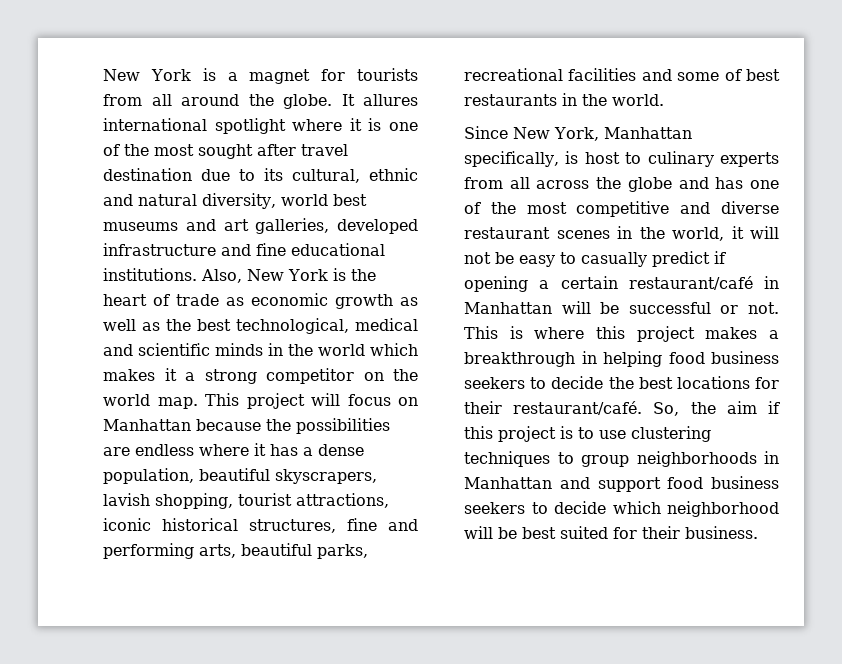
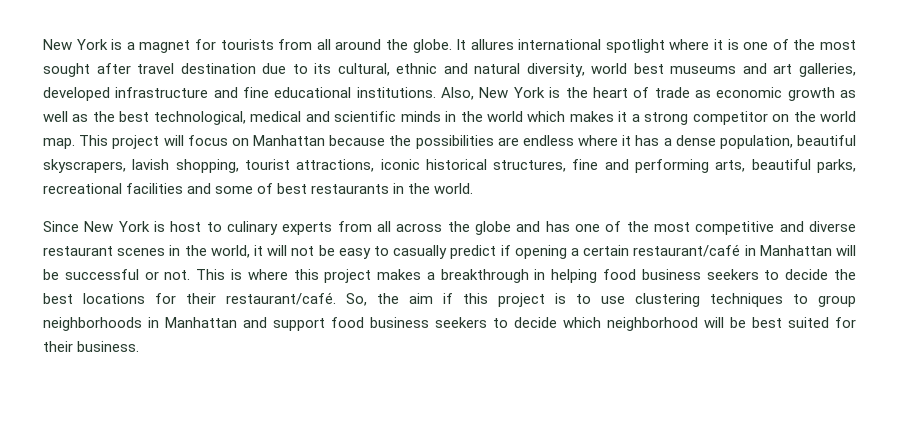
- Since New York, Manhattan specifically, is host to culinary experts from all across the globe and has one of the most competitive and diverse restaurant scenes in the world, it will not be easy to casually predict if opening a certain restaurant/café in Manhattan will be successful or not.
+ Since New York is host to culinary experts from all across the globe and has one of the most competitive and diverse restaurant scenes in the world, it will not be easy to casually predict if opening a certain restaurant/café in Manhattan will be successful or not.

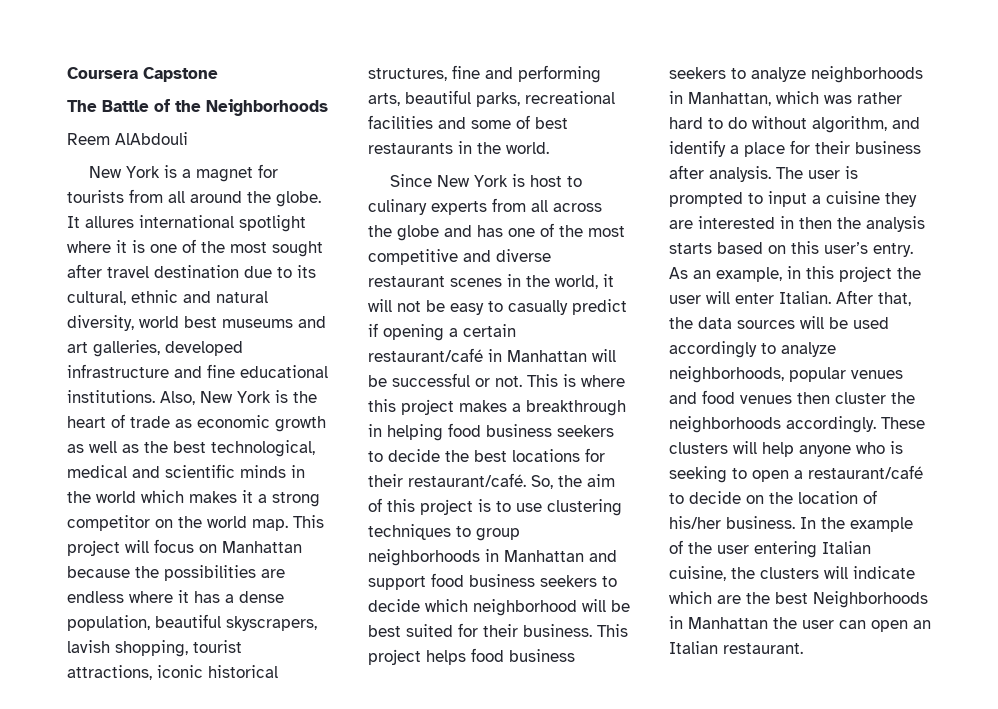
+ Coursera Capstone
+ The Battle of the Neighborhoods
+ Reem AlAbdouli
- So, the aim if this project is to use clustering techniques to group neighborhoods in Manhattan and support food business seekers to decide which neighborhood will be best suited for their business.
+ So, the aim of this project is to use clustering techniques to group neighborhoods in Manhattan and support food business seekers to decide which neighborhood will be best suited for their business.
+ This project helps food business seekers to analyze neighborhoods in Manhattan, which was rather hard to do without algorithm, and identify a place for their business after analysis. The user is prompted to input a cuisine they are interested in then the analysis starts based on this user’s entry. As an example, in this project the user will enter Italian. After that, the data sources will be used accordingly to analyze neighborhoods, popular venues and food venues then cluster the neighborhoods accordingly. These clusters will help anyone who is seeking to open a restaurant/café to decide on the location of his/her business. In the example of the user entering Italian cuisine, the clusters will indicate which are the best Neighborhoods in Manhattan the user can open an Italian restaurant.

